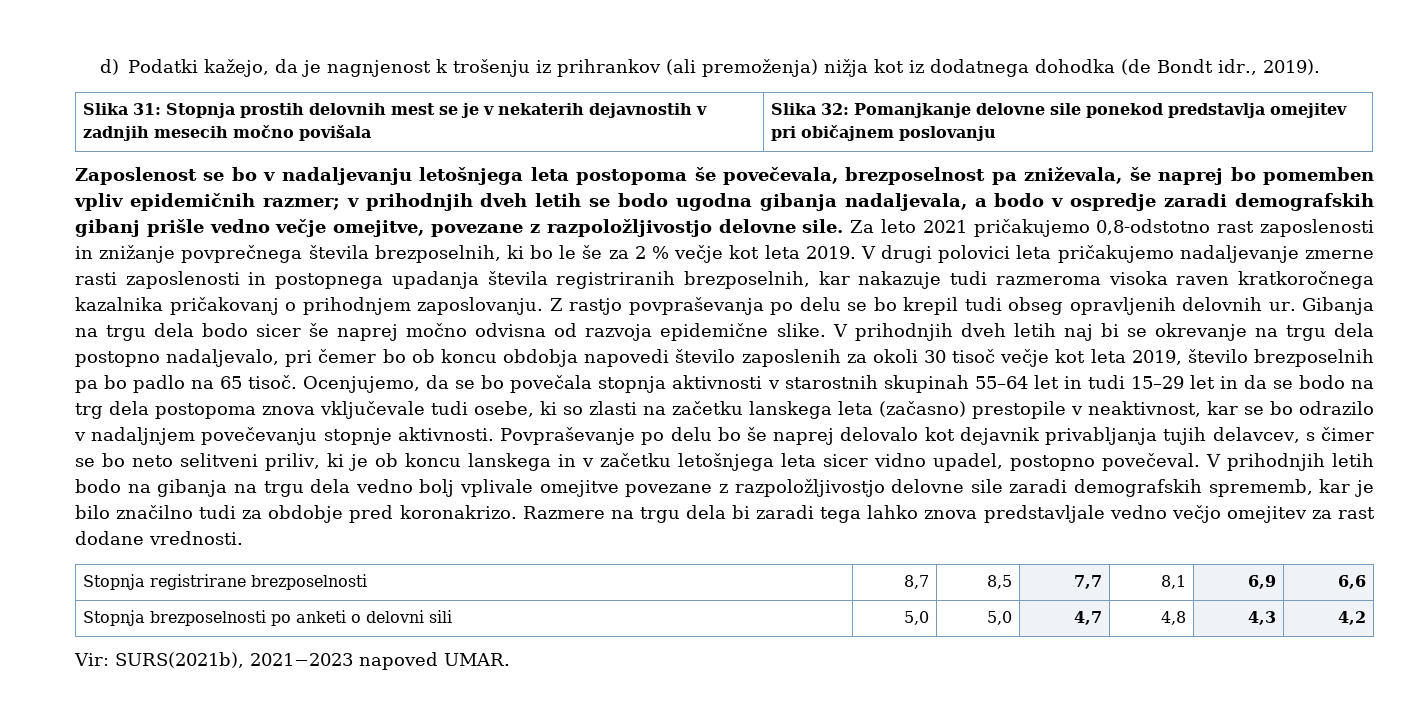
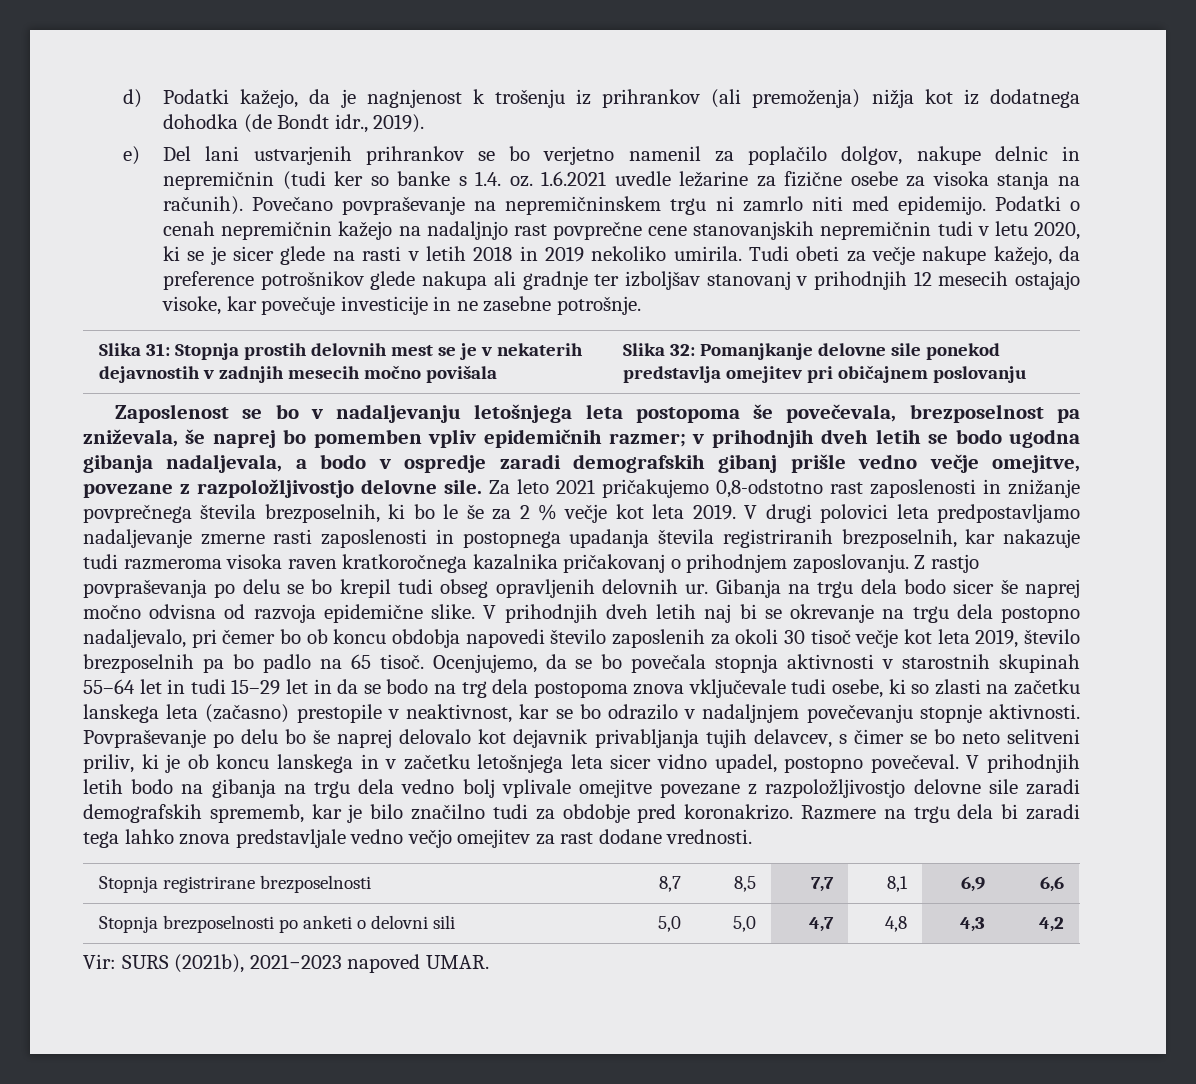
+ e) Del lani ustvarjenih prihrankov se bo verjetno namenil za poplačilo dolgov, nakupe delnic in nepremičnin (tudi ker so banke s 1.4. oz. 1.6.2021 uvedle ležarine za fizične osebe za visoka stanja na računih). Povečano povpraševanje na nepremičninskem trgu ni zamrlo niti med epidemijo. Podatki o cenah nepremičnin kažejo na nadaljnjo rast povprečne cene stanovanjskih nepremičnin tudi v letu 2020, ki se je sicer glede na rasti v letih 2018 in 2019 nekoliko umirila. Tudi obeti za večje nakupe kažejo, da preference potrošnikov glede nakupa ali gradnje ter izboljšav stanovanj v prihodnjih 12 mesecih ostajajo visoke, kar povečuje investicije in ne zasebne potrošnje.
- V drugi polovici leta pričakujemo nadaljevanje zmerne rasti zaposlenosti in postopnega upadanja števila registriranih brezposelnih, kar nakazuje tudi razmeroma visoka raven kratkoročnega kazalnika pričakovanj o prihodnjem zaposlovanju.
+ V drugi polovici leta predpostavljamo nadaljevanje zmerne rasti zaposlenosti in postopnega upadanja števila registriranih brezposelnih, kar nakazuje tudi razmeroma visoka raven kratkoročnega kazalnika pričakovanj o prihodnjem zaposlovanju.
- Vir: SURS(2021b), 2021−2023 napoved UMAR.
+ Vir: SURS (2021b), 2021−2023 napoved UMAR.

